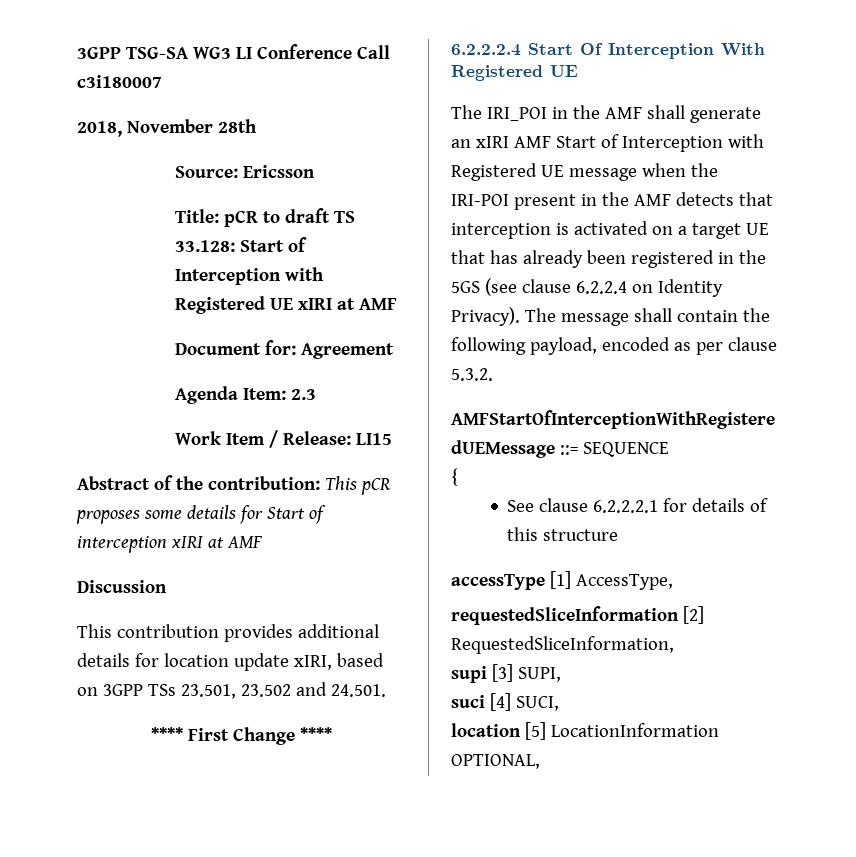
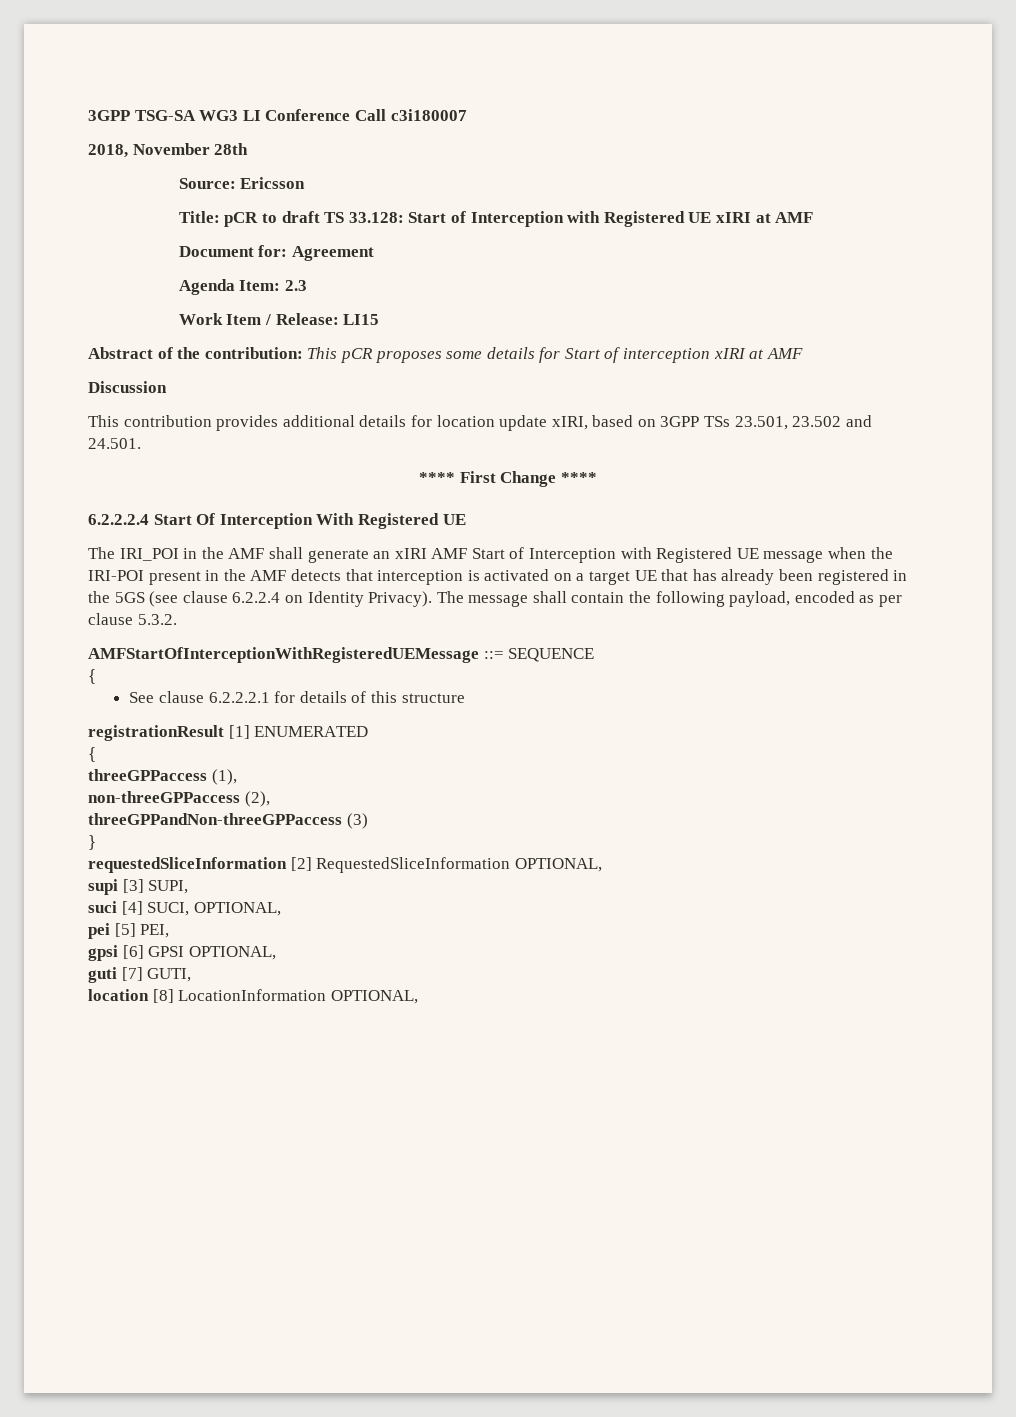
- accessType [1] AccessType,
+ registrationResult [1] ENUMERATED
+ {
+ threeGPPaccess (1),
+ non-threeGPPaccess (2),
+ threeGPPandNon-threeGPPaccess (3)
+ }
- requestedSliceInformation [2] RequestedSliceInformation,
+ requestedSliceInformation [2] RequestedSliceInformation OPTIONAL,
- suci [4] SUCI,
- location [5] LocationInformation OPTIONAL,
+ suci [4] SUCI, OPTIONAL,
+ pei [5] PEI,
+ gpsi [6] GPSI OPTIONAL,
+ guti [7] GUTI,
+ location [8] LocationInformation OPTIONAL,

